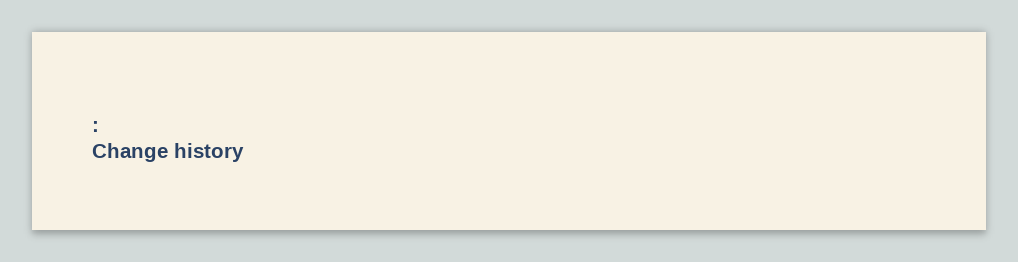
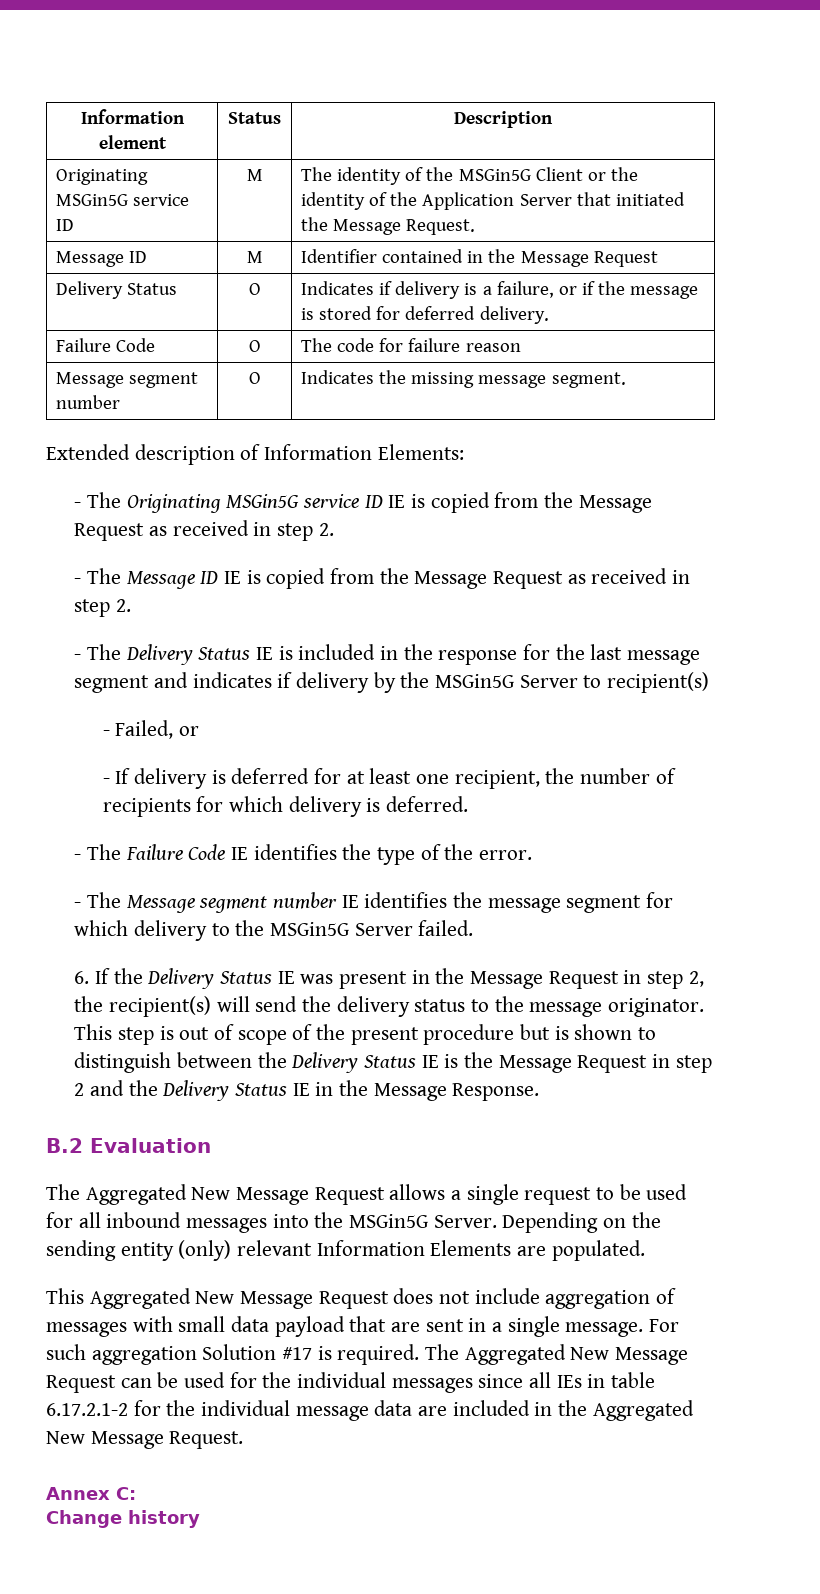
- :
+ Information element | Status | Description
+ Originating MSGin5G service ID | M | The identity of the MSGin5G Client or the identity of the Application Server that initiated the Message Request.
+ Message ID | M | Identifier contained in the Message Request
+ Delivery Status | O | Indicates if delivery is a failure, or if the message is stored for deferred delivery.
+ Failure Code | O | The code for failure reason
+ Message segment number | O | Indicates the missing message segment.
+ Extended description of Information Elements:
+ - The Originating MSGin5G service ID IE is copied from the Message Request as received in step 2.
+ - The Message ID IE is copied from the Message Request as received in step 2.
+ - The Delivery Status IE is included in the response for the last message segment and indicates if delivery by the MSGin5G Server to recipient(s)
+ - Failed, or
+ - If delivery is deferred for at least one recipient, the number of recipients for which delivery is deferred.
+ - The Failure Code IE identifies the type of the error.
+ - The Message segment number IE identifies the message segment for which delivery to the MSGin5G Server failed.
+ 6. If the Delivery Status IE was present in the Message Request in step 2, the recipient(s) will send the delivery status to the message originator. This step is out of scope of the present procedure but is shown to distinguish between the Delivery Status IE is the Message Request in step 2 and the Delivery Status IE in the Message Response.
+ B.2 Evaluation
+ The Aggregated New Message Request allows a single request to be used for all inbound messages into the MSGin5G Server. Depending on the sending entity (only) relevant Information Elements are populated.
+ This Aggregated New Message Request does not include aggregation of messages with small data payload that are sent in a single message. For such aggregation Solution #17 is required. The Aggregated New Message Request can be used for the individual messages since all IEs in table 6.17.2.1-2 for the individual message data are included in the Aggregated New Message Request.
+ Annex C:

